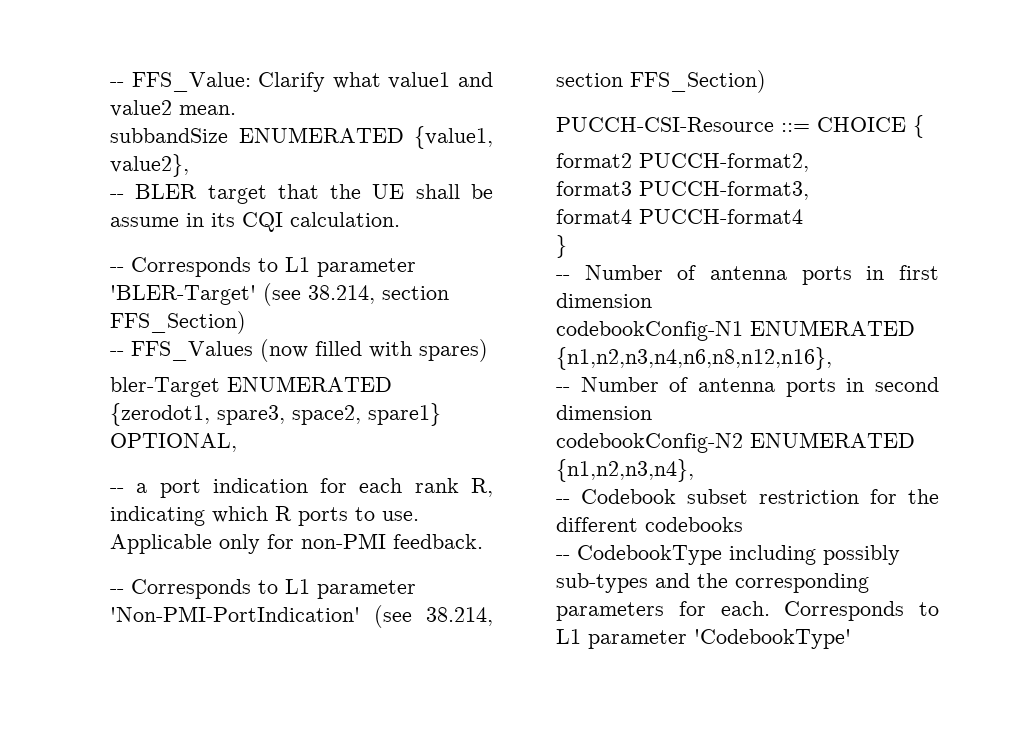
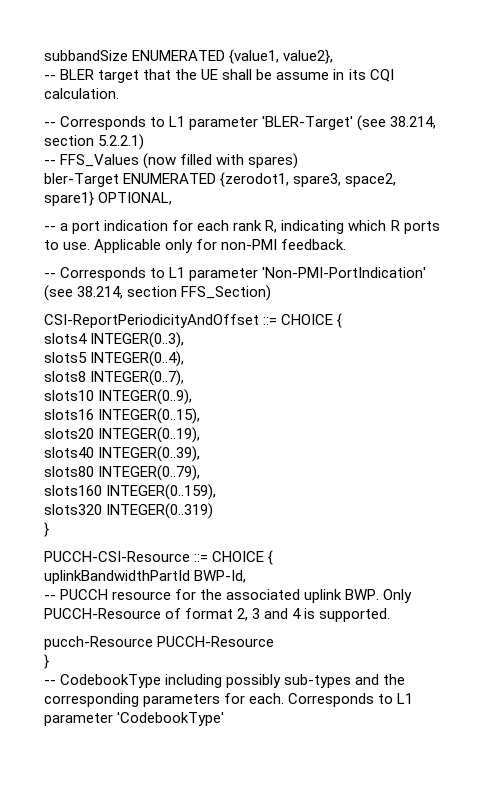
- -- FFS_Value: Clarify what value1 and value2 mean.
- -- Corresponds to L1 parameter 'BLER-Target' (see 38.214, section FFS_Section)
+ -- Corresponds to L1 parameter 'BLER-Target' (see 38.214, section 5.2.2.1)
+ CSI-ReportPeriodicityAndOffset ::= CHOICE {
+ slots4 INTEGER(0..3),
+ slots5 INTEGER(0..4),
+ slots8 INTEGER(0..7),
+ slots10 INTEGER(0..9),
+ slots16 INTEGER(0..15),
+ slots20 INTEGER(0..19),
+ slots40 INTEGER(0..39),
+ slots80 INTEGER(0..79),
+ slots160 INTEGER(0..159),
+ slots320 INTEGER(0..319)
+ }
  PUCCH-CSI-Resource ::= CHOICE {
- format2 PUCCH-format2,
- format3 PUCCH-format3,
- format4 PUCCH-format4
+ uplinkBandwidthPartId BWP-Id,
+ -- PUCCH resource for the associated uplink BWP. Only PUCCH-Resource of format 2, 3 and 4 is supported.
+ pucch-Resource PUCCH-Resource
  }
- -- Number of antenna ports in first dimension
- codebookConfig-N1 ENUMERATED {n1,n2,n3,n4,n6,n8,n12,n16},
- -- Number of antenna ports in second dimension
- codebookConfig-N2 ENUMERATED {n1,n2,n3,n4},
- -- Codebook subset restriction for the different codebooks

